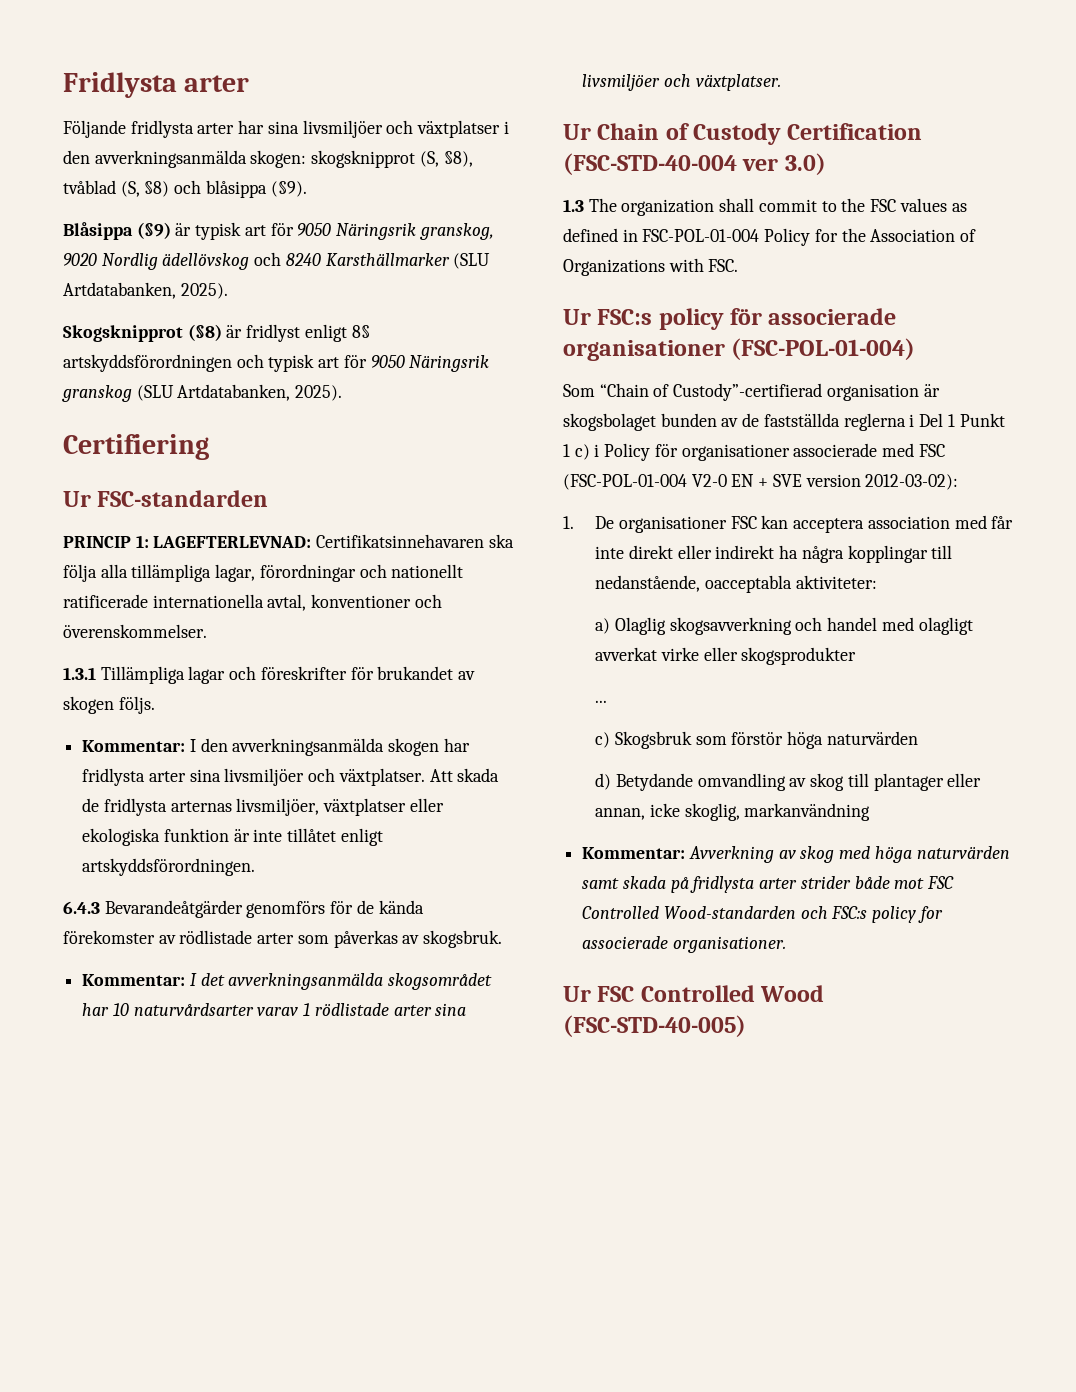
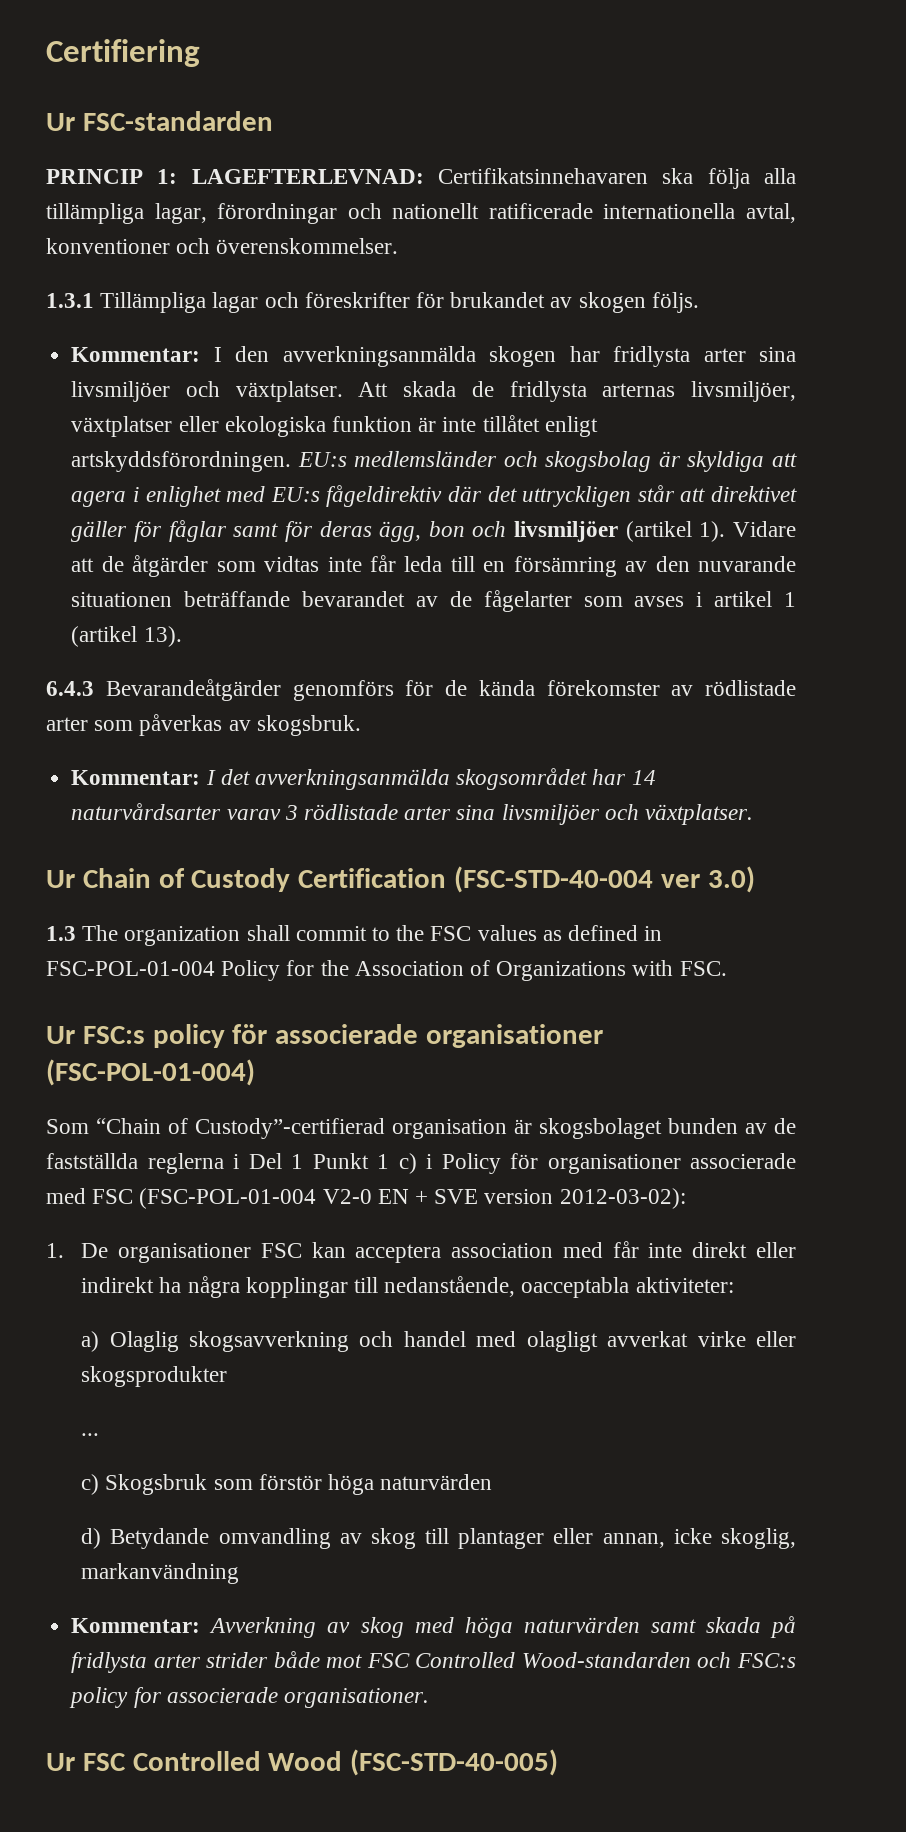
- Fridlysta arter
- Följande fridlysta arter har sina livsmiljöer och växtplatser i den avverkningsanmälda skogen: skogsknipprot (S, §8), tvåblad (S, §8) och blåsippa (§9).
- Blåsippa (§9) är typisk art för 9050 Näringsrik granskog, 9020 Nordlig ädellövskog och 8240 Karsthällmarker (SLU Artdatabanken, 2025).
- Skogsknipprot (§8) är fridlyst enligt 8§ artskyddsförordningen och typisk art för 9050 Näringsrik granskog (SLU Artdatabanken, 2025).
+ EU:s medlemsländer och skogsbolag är skyldiga att agera i enlighet med EU:s fågeldirektiv där det uttryckligen står att direktivet gäller för fåglar samt för deras ägg, bon och livsmiljöer (artikel 1). Vidare att de åtgärder som vidtas inte får leda till en försämring av den nuvarande situationen beträffande bevarandet av de fågelarter som avses i artikel 1 (artikel 13).
- Kommentar: I det avverkningsanmälda skogsområdet har 10 naturvårdsarter varav 1 rödlistade arter sina livsmiljöer och växtplatser.
+ Kommentar: I det avverkningsanmälda skogsområdet har 14 naturvårdsarter varav 3 rödlistade arter sina livsmiljöer och växtplatser.

